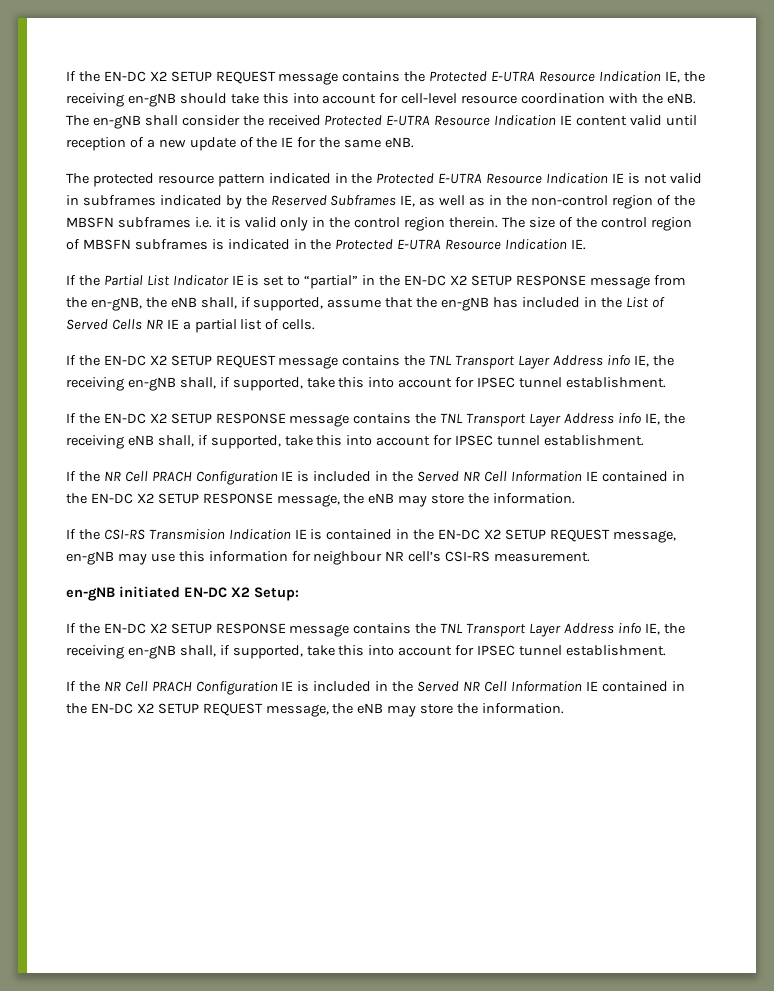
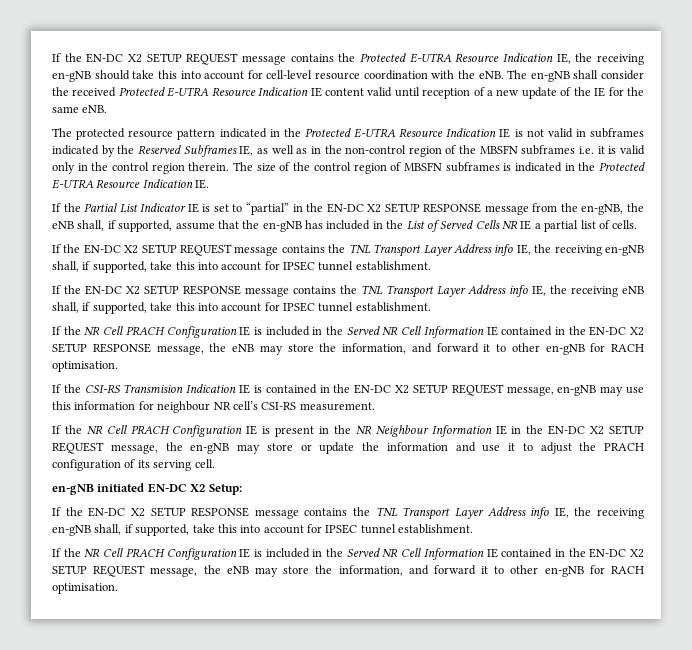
- If the NR Cell PRACH Configuration IE is included in the Served NR Cell Information IE contained in the EN-DC X2 SETUP RESPONSE message, the eNB may store the information.
+ If the NR Cell PRACH Configuration IE is included in the Served NR Cell Information IE contained in the EN-DC X2 SETUP RESPONSE message, the eNB may store the information, and forward it to other en-gNB for RACH optimisation.
+ If the NR Cell PRACH Configuration IE is present in the NR Neighbour Information IE in the EN-DC X2 SETUP REQUEST message, the en-gNB may store or update the information and use it to adjust the PRACH configuration of its serving cell.
- If the NR Cell PRACH Configuration IE is included in the Served NR Cell Information IE contained in the EN-DC X2 SETUP REQUEST message, the eNB may store the information.
+ If the NR Cell PRACH Configuration IE is included in the Served NR Cell Information IE contained in the EN-DC X2 SETUP REQUEST message, the eNB may store the information, and forward it to other en-gNB for RACH optimisation.

